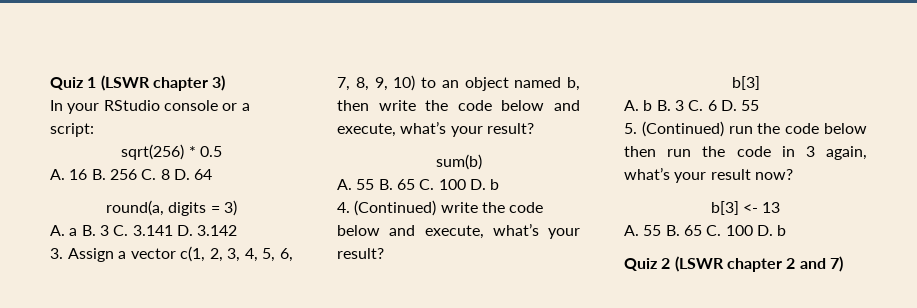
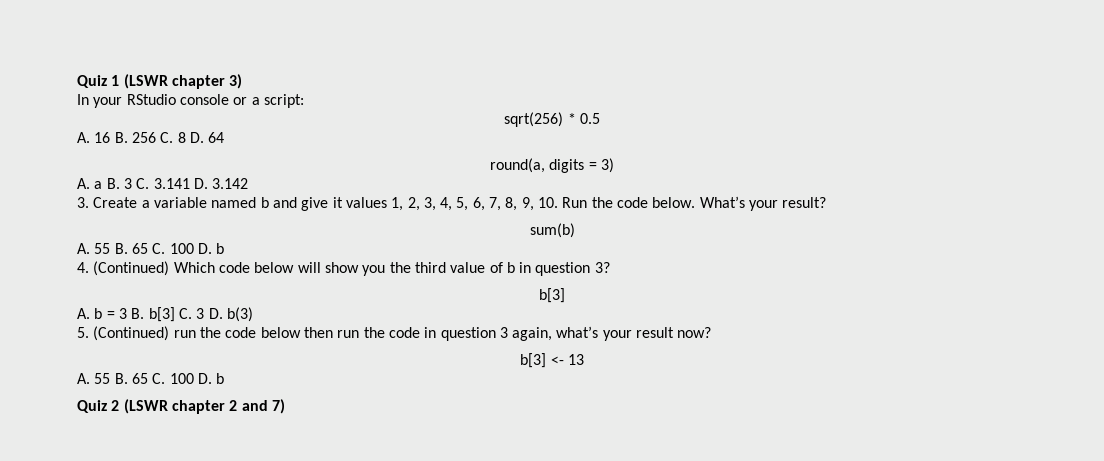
- 3. Assign a vector c(1, 2, 3, 4, 5, 6, 7, 8, 9, 10) to an object named b, then write the code below and execute, what’s your result?
+ 3. Create a variable named b and give it values 1, 2, 3, 4, 5, 6, 7, 8, 9, 10. Run the code below. What’s your result?
- 4. (Continued) write the code below and execute, what’s your result?
+ 4. (Continued) Which code below will show you the third value of b in question 3?
  b[3]
- A. b B. 3 C. 6 D. 55
+ A. b = 3 B. b[3] C. 3 D. b(3)
- 5. (Continued) run the code below then run the code in 3 again, what’s your result now?
+ 5. (Continued) run the code below then run the code in question 3 again, what’s your result now?

